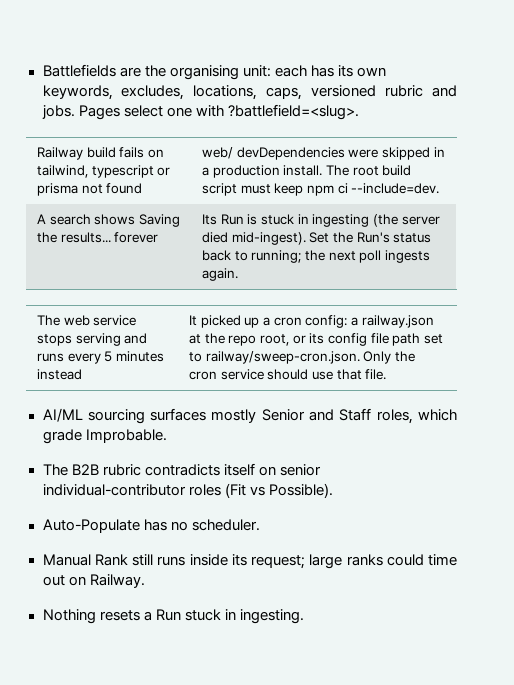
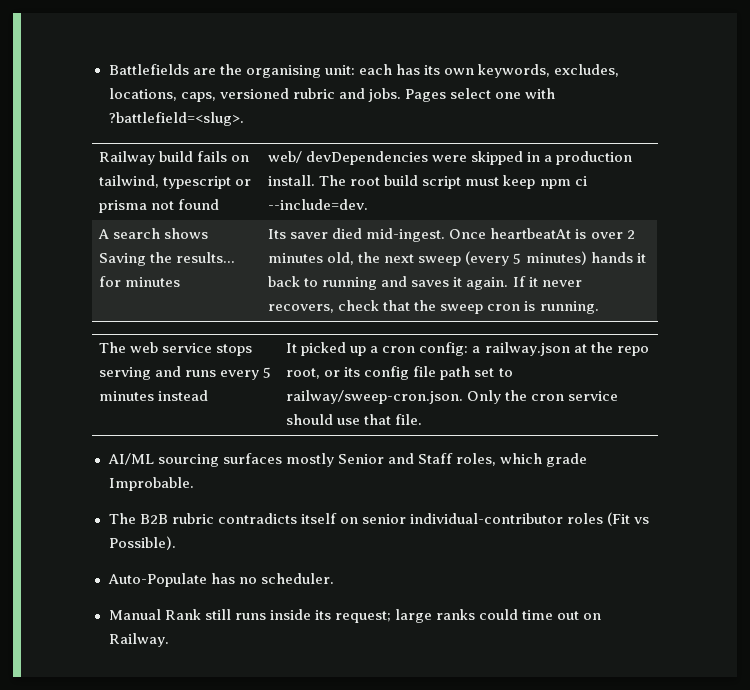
- A search shows Saving the results... forever
+ A search shows Saving the results... for minutes
- Its Run is stuck in ingesting (the server died mid-ingest). Set the Run's status back to running; the next poll ingests again.
+ Its saver died mid-ingest. Once heartbeatAt is over 2 minutes old, the next sweep (every 5 minutes) hands it back to running and saves it again. If it never recovers, check that the sweep cron is running.
- Nothing resets a Run stuck in ingesting.

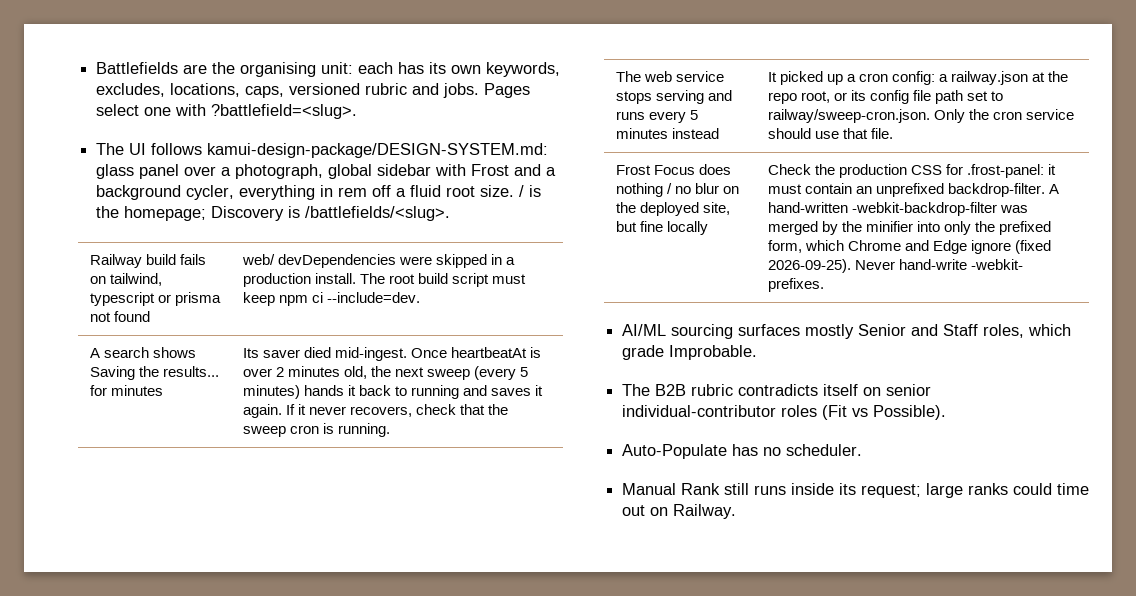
+ The UI follows kamui-design-package/DESIGN-SYSTEM.md: glass panel over a photograph, global sidebar with Frost and a background cycler, everything in rem off a fluid root size. / is the homepage; Discovery is /battlefields/<slug>.
+ Frost Focus does nothing / no blur on the deployed site, but fine locally | Check the production CSS for .frost-panel: it must contain an unprefixed backdrop-filter. A hand-written -webkit-backdrop-filter was merged by the minifier into only the prefixed form, which Chrome and Edge ignore (fixed 2026-09-25). Never hand-write -webkit- prefixes.

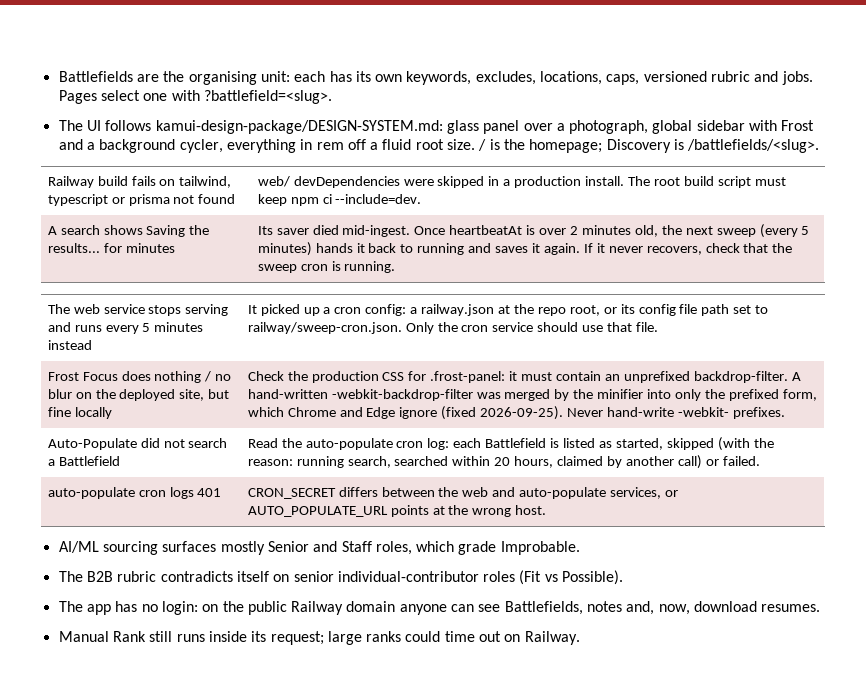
+ Auto-Populate did not search a Battlefield | Read the auto-populate cron log: each Battlefield is listed as started, skipped (with the reason: running search, searched within 20 hours, claimed by another call) or failed.
+ auto-populate cron logs 401 | CRON_SECRET differs between the web and auto-populate services, or AUTO_POPULATE_URL points at the wrong host.
- Auto-Populate has no scheduler.
+ The app has no login: on the public Railway domain anyone can see Battlefields, notes and, now, download resumes.

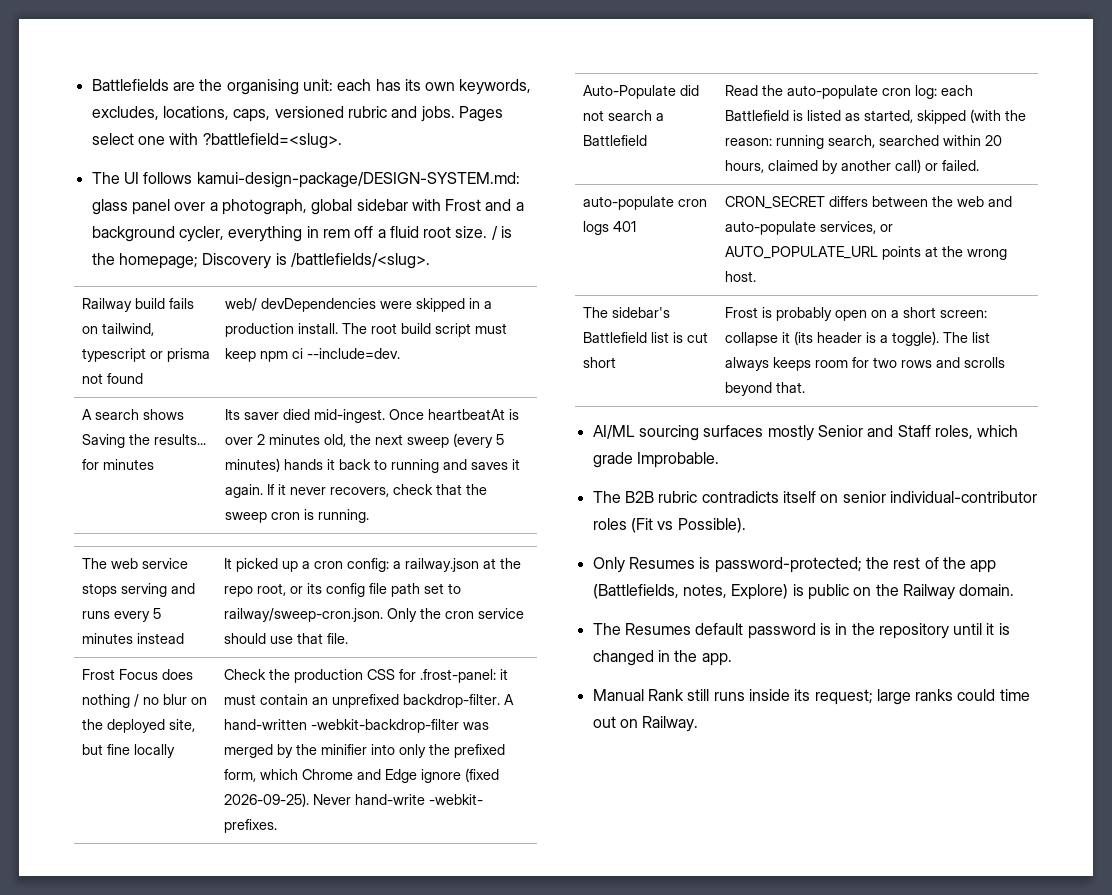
+ The sidebar's Battlefield list is cut short | Frost is probably open on a short screen: collapse it (its header is a toggle). The list always keeps room for two rows and scrolls beyond that.
- The app has no login: on the public Railway domain anyone can see Battlefields, notes and, now, download resumes.
+ Only Resumes is password-protected; the rest of the app (Battlefields, notes, Explore) is public on the Railway domain.
+ The Resumes default password is in the repository until it is changed in the app.

